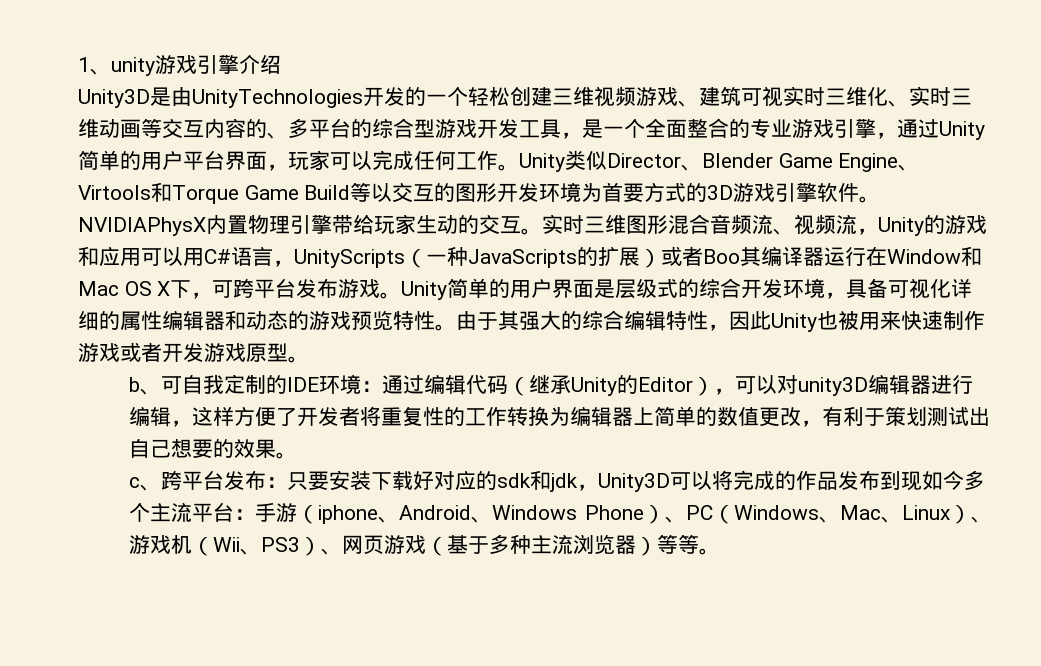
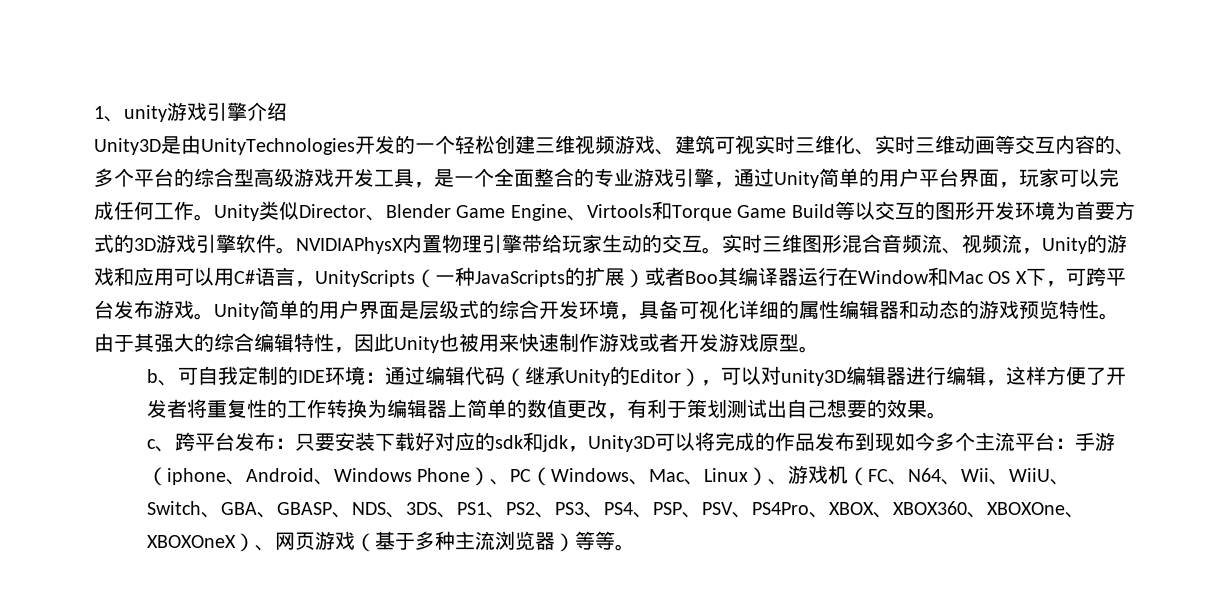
- Unity3D是由UnityTechnologies开发的一个轻松创建三维视频游戏、建筑可视实时三维化、实时三维动画等交互内容的、多平台的综合型游戏开发工具，是一个全面整合的专业游戏引擎，通过Unity简单的用户平台界面，玩家可以完成任何工作。
+ Unity3D是由UnityTechnologies开发的一个轻松创建三维视频游戏、建筑可视实时三维化、实时三维动画等交互内容的、多个平台的综合型高级游戏开发工具，是一个全面整合的专业游戏引擎，通过Unity简单的用户平台界面，玩家可以完成任何工作。
- c、跨平台发布：只要安装下载好对应的sdk和jdk，Unity3D可以将完成的作品发布到现如今多个主流平台：手游（iphone、Android、Windows Phone）、PC（Windows、Mac、Linux）、游戏机（Wii、PS3）、网页游戏（基于多种主流浏览器）等等。
+ c、跨平台发布：只要安装下载好对应的sdk和jdk，Unity3D可以将完成的作品发布到现如今多个主流平台：手游（iphone、Android、Windows Phone）、PC（Windows、Mac、Linux）、游戏机（FC、N64、Wii、WiiU、Switch、GBA、GBASP、NDS、3DS、PS1、PS2、PS3、PS4、PSP、PSV、PS4Pro、XBOX、XBOX360、XBOXOne、XBOXOneX）、网页游戏（基于多种主流浏览器）等等。

